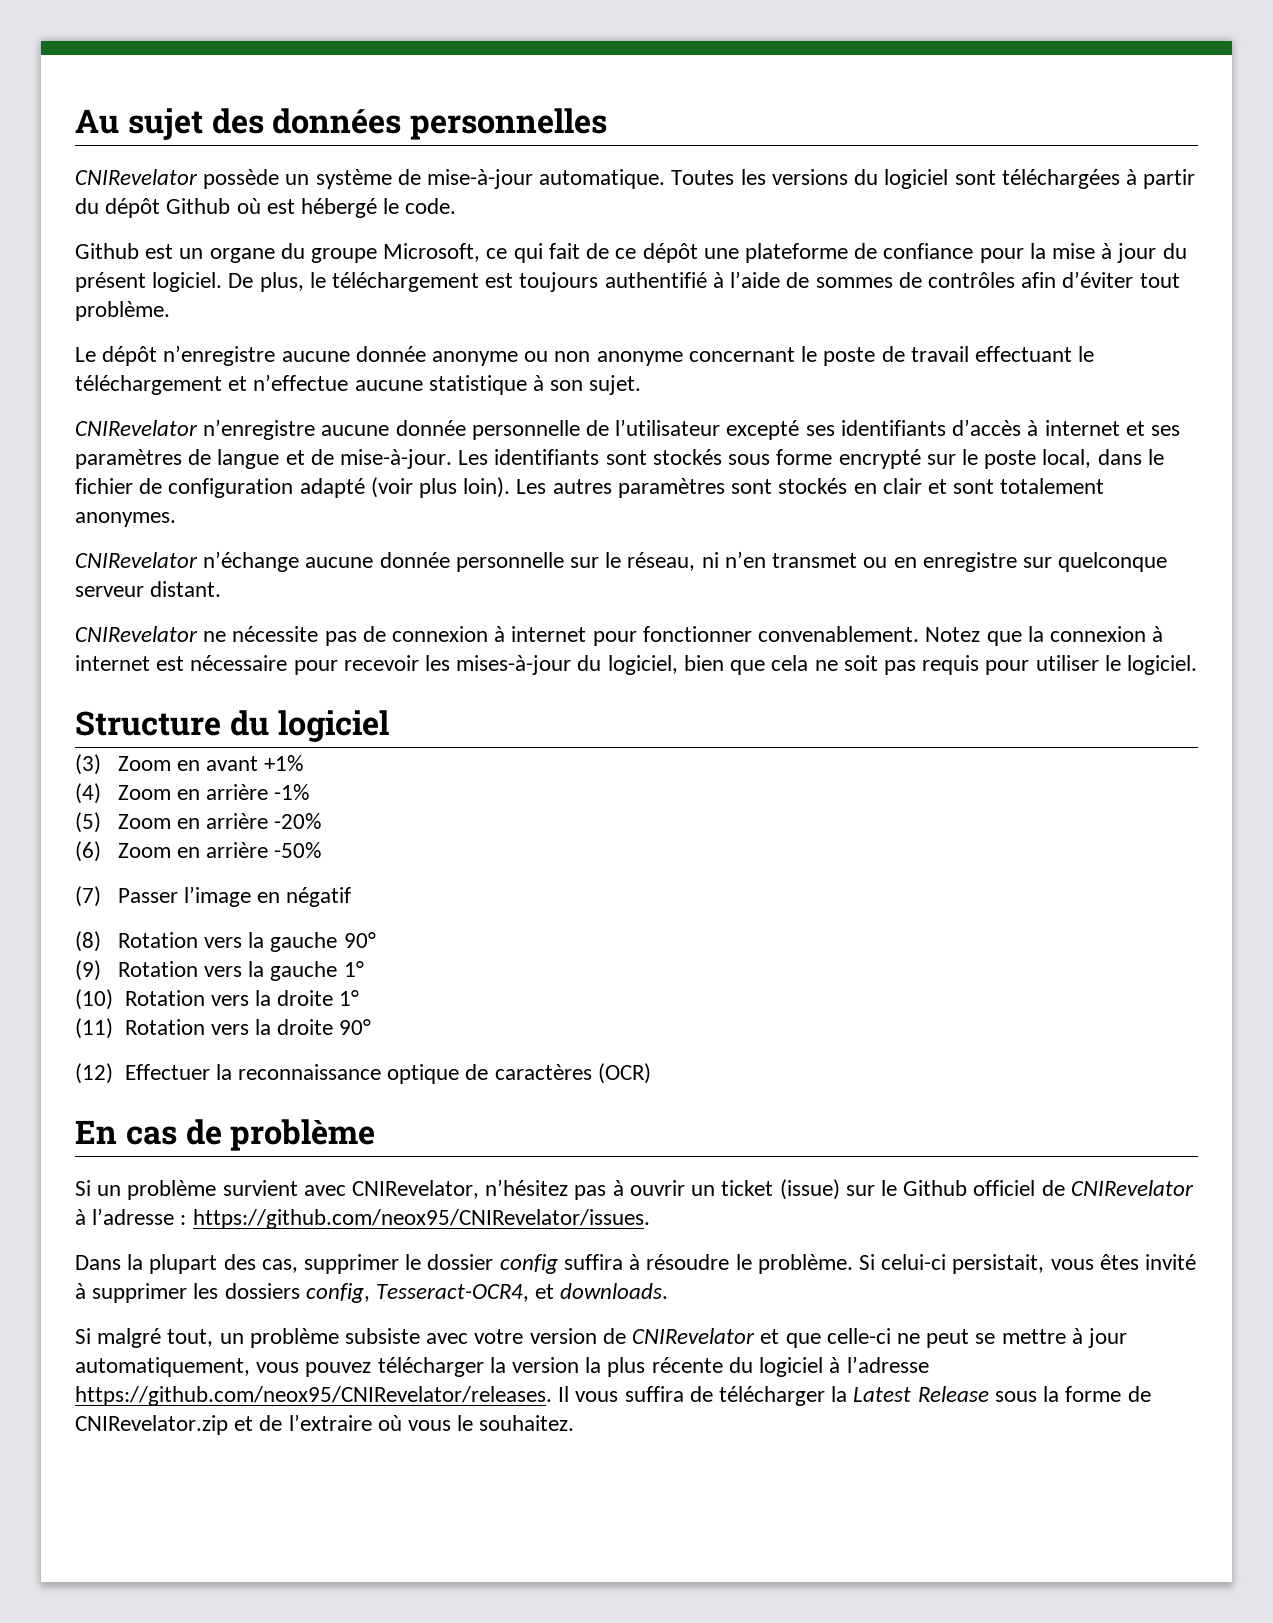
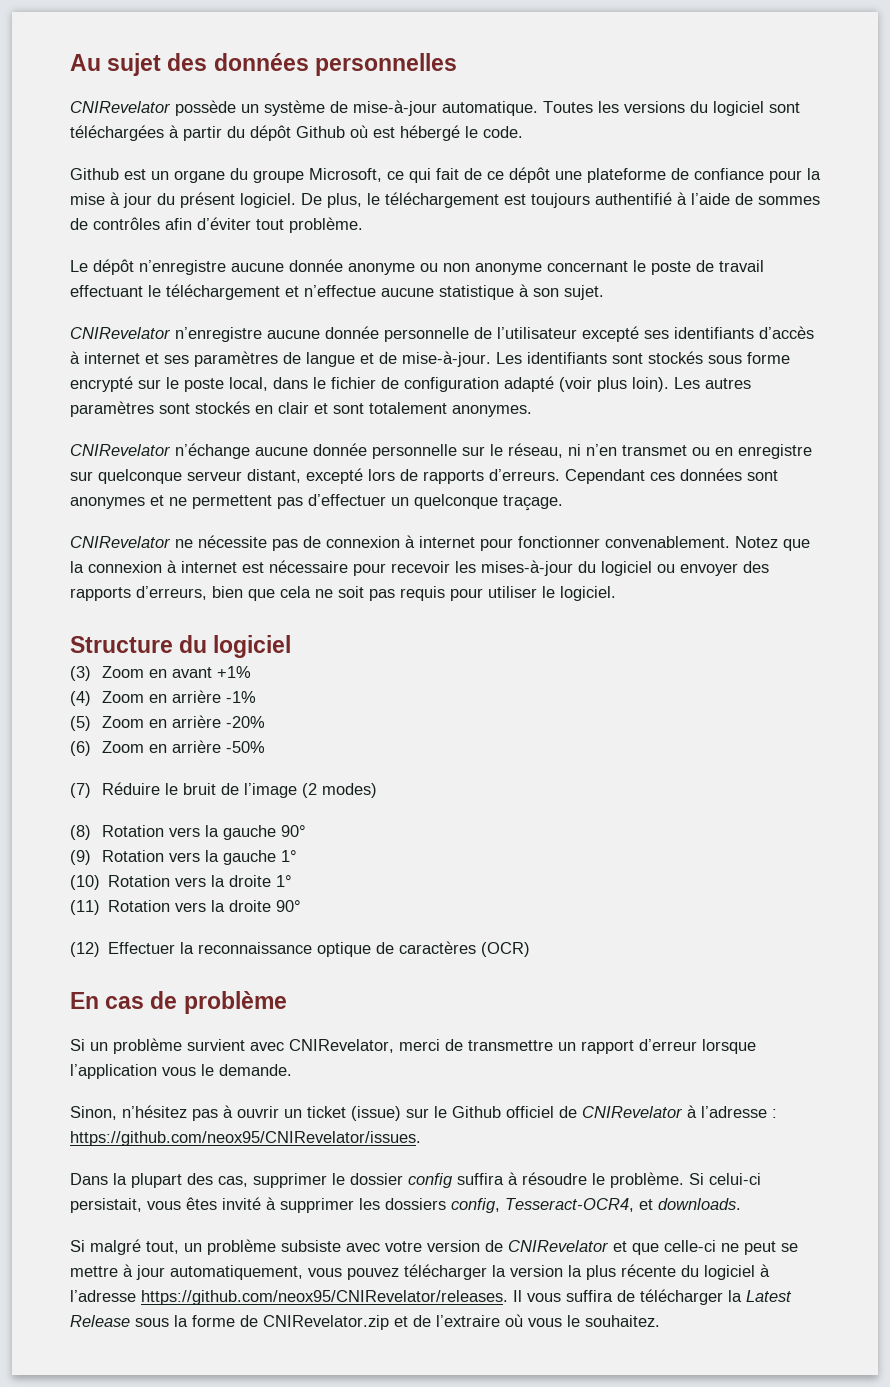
- CNIRevelator n’échange aucune donnée personnelle sur le réseau, ni n’en transmet ou en enregistre sur quelconque serveur distant.
+ CNIRevelator n’échange aucune donnée personnelle sur le réseau, ni n’en transmet ou en enregistre sur quelconque serveur distant, excepté lors de rapports d’erreurs. Cependant ces données sont anonymes et ne permettent pas d’effectuer un quelconque traçage.
- Notez que la connexion à internet est nécessaire pour recevoir les mises-à-jour du logiciel, bien que cela ne soit pas requis pour utiliser le logiciel.
+ Notez que la connexion à internet est nécessaire pour recevoir les mises-à-jour du logiciel ou envoyer des rapports d’erreurs, bien que cela ne soit pas requis pour utiliser le logiciel.
- (7) Passer l’image en négatif
+ (7) Réduire le bruit de l’image (2 modes)
- Si un problème survient avec CNIRevelator, n’hésitez pas à ouvrir un ticket (issue) sur le Github officiel de CNIRevelator à l’adresse : https://github.com/neox95/CNIRevelator/issues.
+ Si un problème survient avec CNIRevelator, merci de transmettre un rapport d’erreur lorsque l’application vous le demande.
+ Sinon, n’hésitez pas à ouvrir un ticket (issue) sur le Github officiel de CNIRevelator à l’adresse : https://github.com/neox95/CNIRevelator/issues.

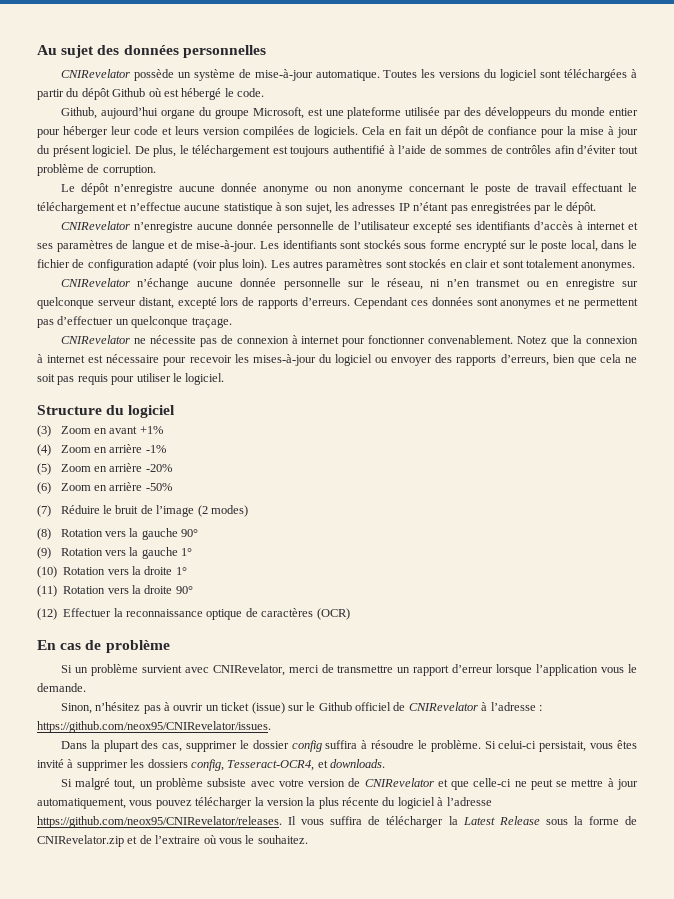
- Github est un organe du groupe Microsoft, ce qui fait de ce dépôt une plateforme de confiance pour la mise à jour du présent logiciel.
+ Github, aujourd’hui organe du groupe Microsoft, est une plateforme utilisée par des développeurs du monde entier pour héberger leur code et leurs version compilées de logiciels. Cela en fait un dépôt de confiance pour la mise à jour du présent logiciel.
- De plus, le téléchargement est toujours authentifié à l’aide de sommes de contrôles afin d’éviter tout problème.
+ De plus, le téléchargement est toujours authentifié à l’aide de sommes de contrôles afin d’éviter tout problème de corruption.
- Le dépôt n’enregistre aucune donnée anonyme ou non anonyme concernant le poste de travail effectuant le téléchargement et n’effectue aucune statistique à son sujet.
+ Le dépôt n’enregistre aucune donnée anonyme ou non anonyme concernant le poste de travail effectuant le téléchargement et n’effectue aucune statistique à son sujet, les adresses IP n’étant pas enregistrées par le dépôt.

